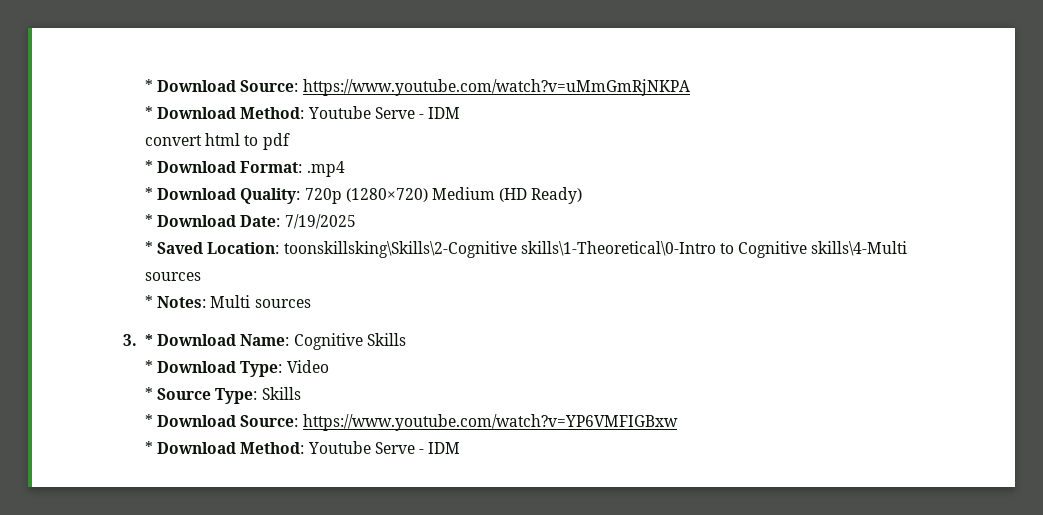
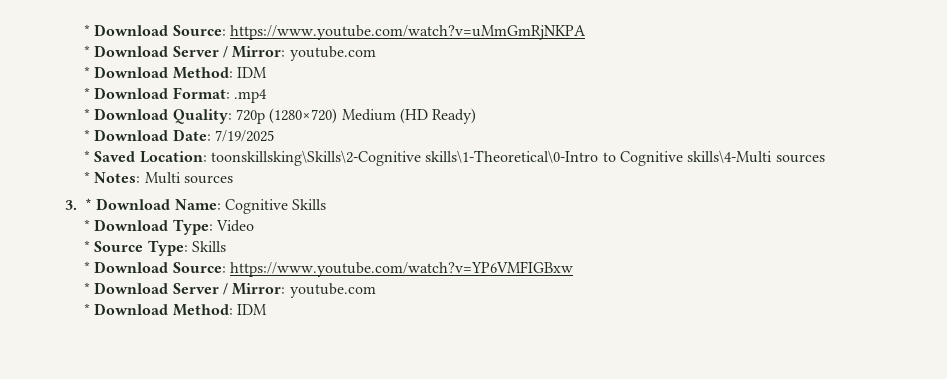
  * Download Source: https://www.youtube.com/watch?v=uMmGmRjNKPA
- * Download Method: Youtube Serve - IDM
- convert html to pdf
+ * Download Server / Mirror: youtube.com
+ * Download Method: IDM
  * Download Source: https://www.youtube.com/watch?v=YP6VMFIGBxw
- * Download Method: Youtube Serve - IDM
+ * Download Server / Mirror: youtube.com
+ * Download Method: IDM

